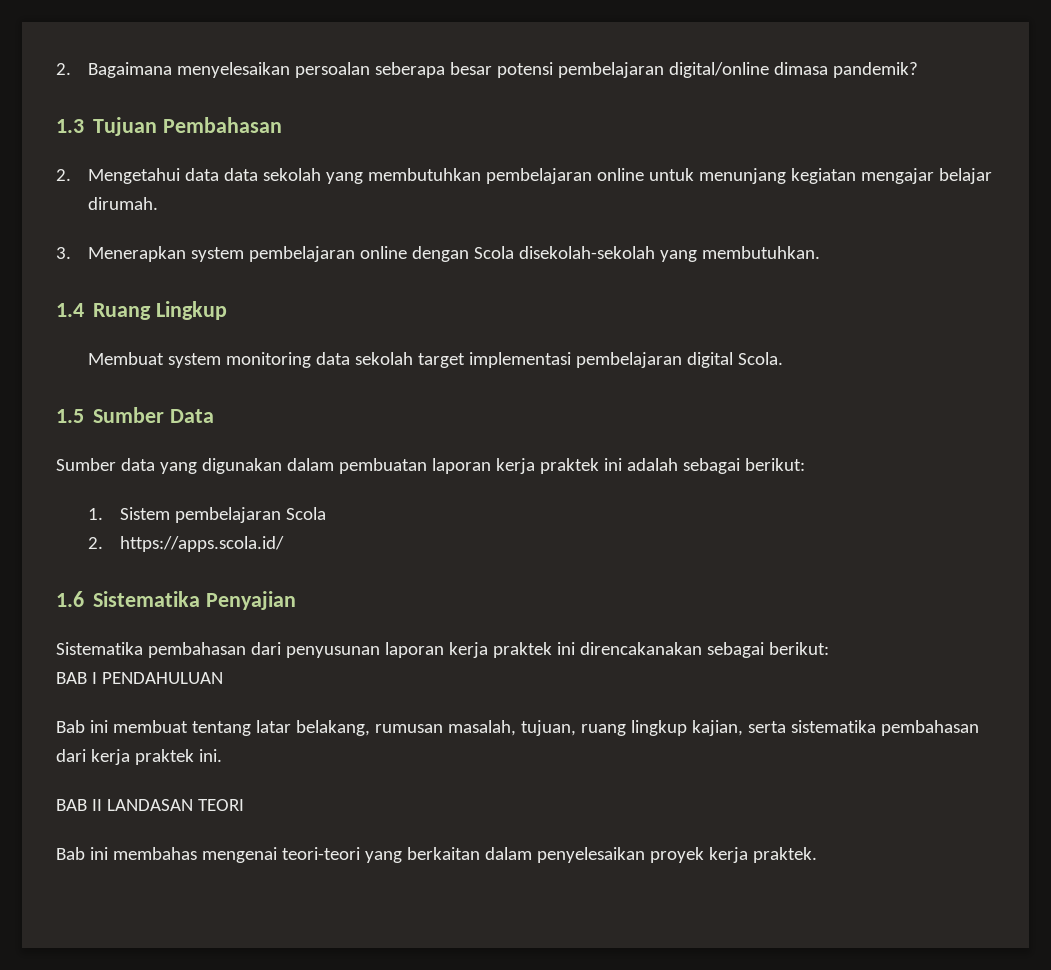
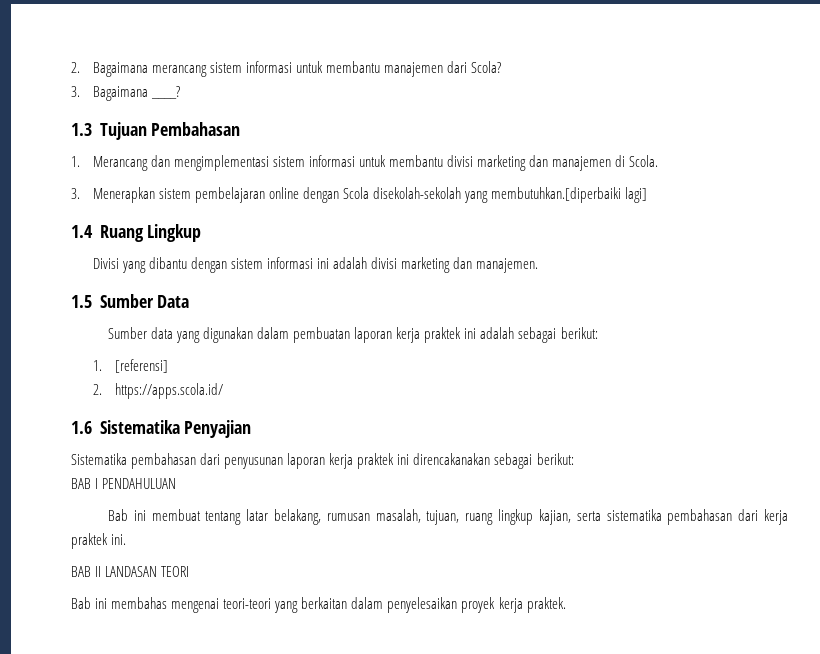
- 2. Bagaimana menyelesaikan persoalan seberapa besar potensi pembelajaran digital/online dimasa pandemik?
+ 2. Bagaimana merancang sistem informasi untuk membantu manajemen dari Scola?
+ 3. Bagaimana ____?
  1.3 Tujuan Pembahasan
- 2. Mengetahui data data sekolah yang membutuhkan pembelajaran online untuk menunjang kegiatan mengajar belajar dirumah.
+ 1. Merancang dan mengimplementasi sistem informasi untuk membantu divisi marketing dan manajemen di Scola.
- 3. Menerapkan system pembelajaran online dengan Scola disekolah-sekolah yang membutuhkan.
+ 3. Menerapkan sistem pembelajaran online dengan Scola disekolah-sekolah yang membutuhkan.[diperbaiki lagi]
- Membuat system monitoring data sekolah target implementasi pembelajaran digital Scola.
+ Divisi yang dibantu dengan sistem informasi ini adalah divisi marketing dan manajemen.
- 1. Sistem pembelajaran Scola
+ 1. [referensi]

